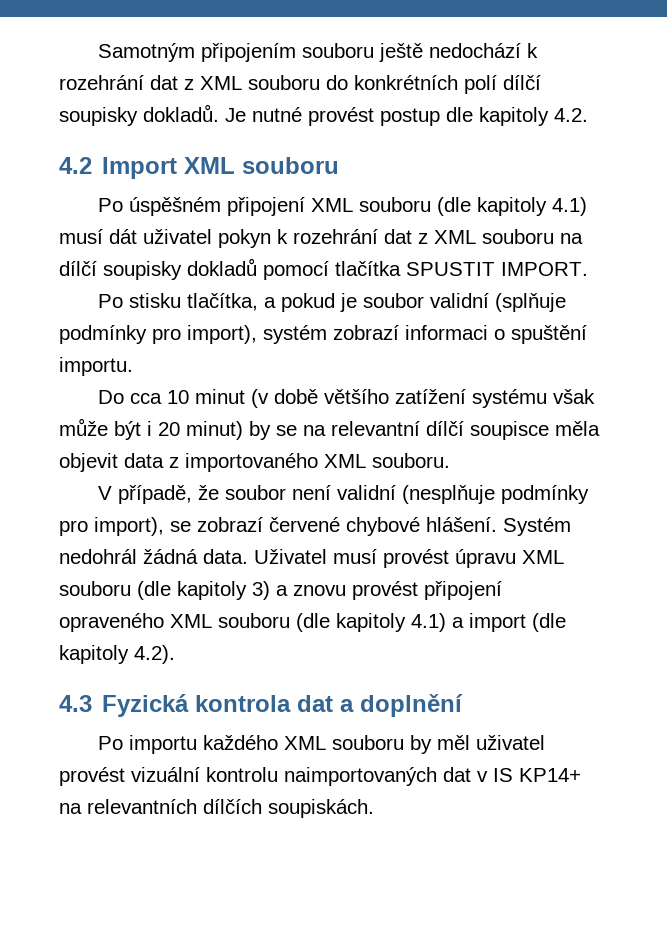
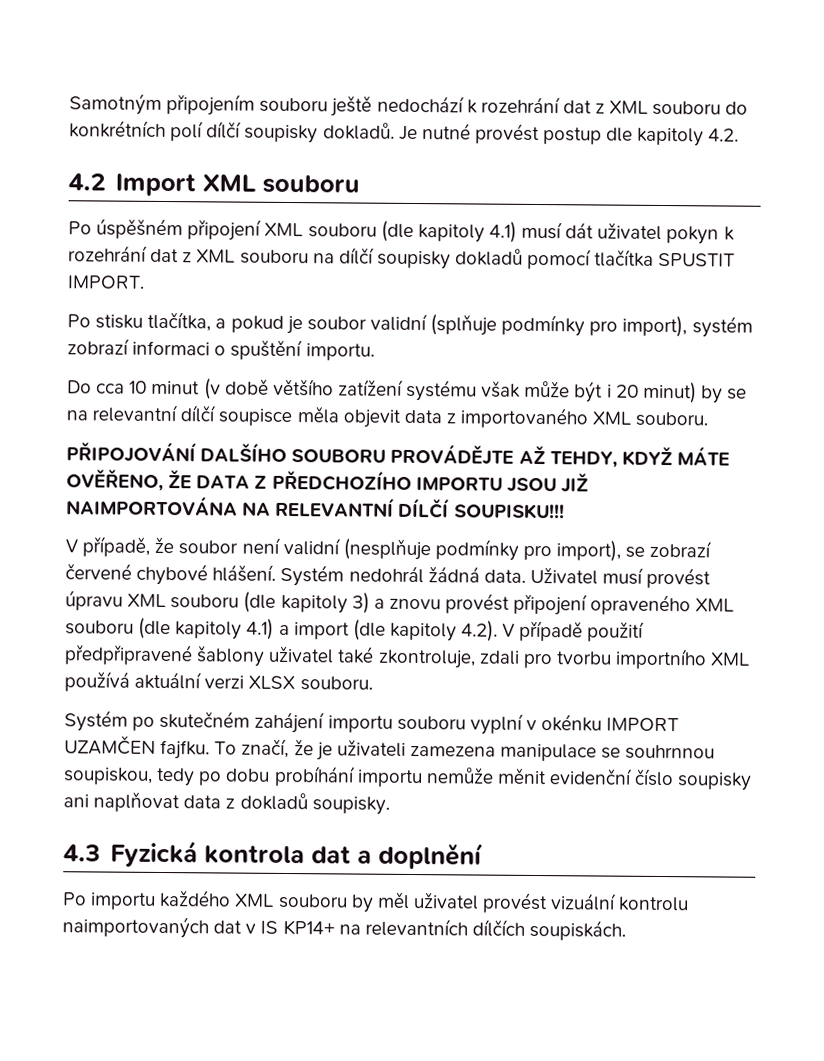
+ PŘIPOJOVÁNÍ DALŠÍHO SOUBORU PROVÁDĚJTE AŽ TEHDY, KDYŽ MÁTE OVĚŘENO, ŽE DATA Z PŘEDCHOZÍHO IMPORTU JSOU JIŽ NAIMPORTOVÁNA NA RELEVANTNÍ DÍLČÍ SOUPISKU!!!
- Uživatel musí provést úpravu XML souboru (dle kapitoly 3) a znovu provést připojení opraveného XML souboru (dle kapitoly 4.1) a import (dle kapitoly 4.2).
+ Uživatel musí provést úpravu XML souboru (dle kapitoly 3) a znovu provést připojení opraveného XML souboru (dle kapitoly 4.1) a import (dle kapitoly 4.2). V případě použití předpřipravené šablony uživatel také zkontroluje, zdali pro tvorbu importního XML používá aktuální verzi XLSX souboru.
+ Systém po skutečném zahájení importu souboru vyplní v okénku IMPORT UZAMČEN fajfku. To značí, že je uživateli zamezena manipulace se souhrnnou soupiskou, tedy po dobu probíhání importu nemůže měnit evidenční číslo soupisky ani naplňovat data z dokladů soupisky.

